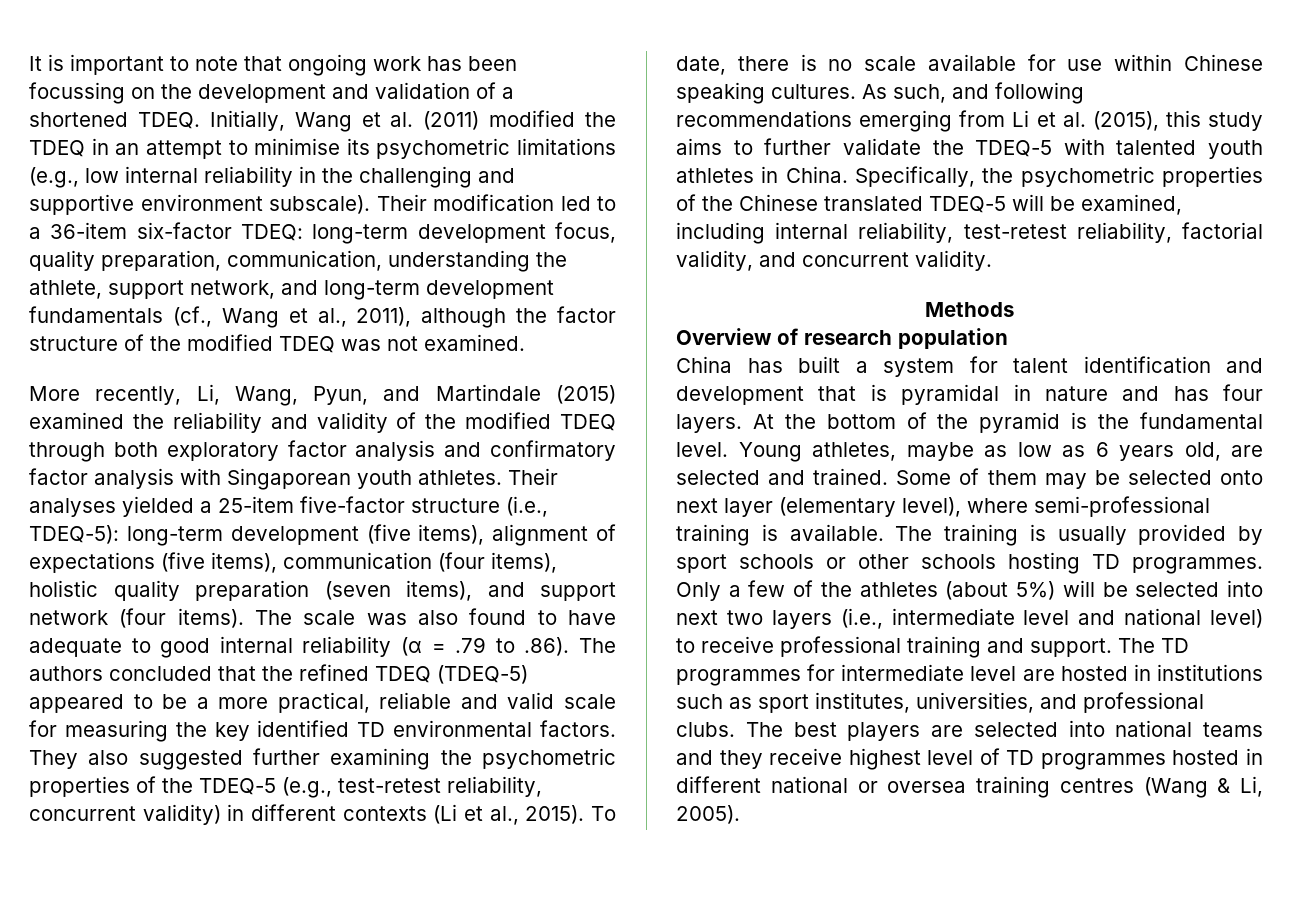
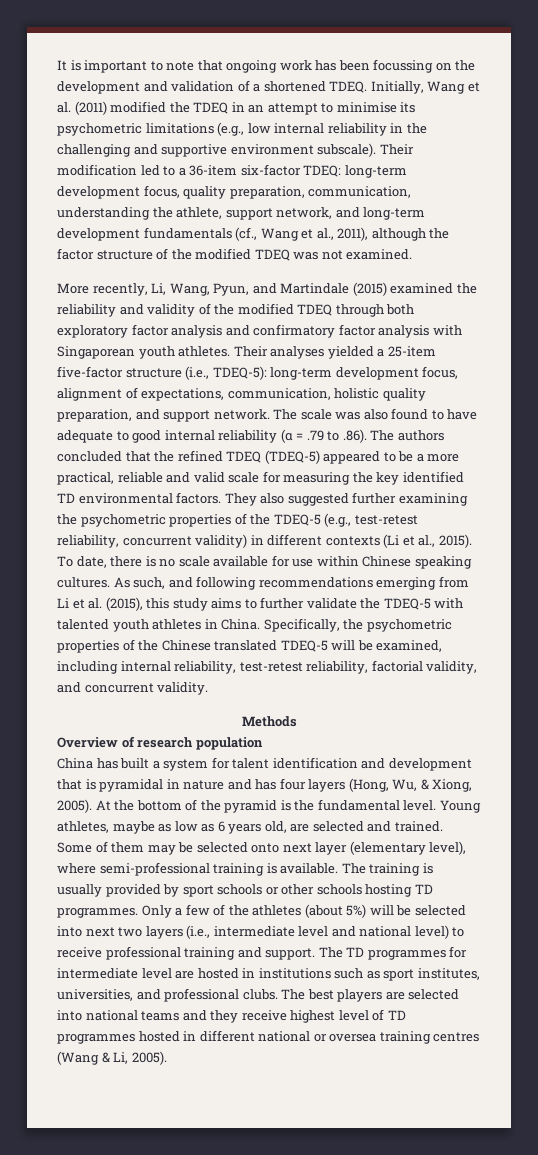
- Their analyses yielded a 25-item five-factor structure (i.e., TDEQ-5): long-term development (five items), alignment of expectations (five items), communication (four items), holistic quality preparation (seven items), and support network (four items).
+ Their analyses yielded a 25-item five-factor structure (i.e., TDEQ-5): long-term development focus, alignment of expectations, communication, holistic quality preparation, and support network.
- China has built a system for talent identification and development that is pyramidal in nature and has four layers.
+ China has built a system for talent identification and development that is pyramidal in nature and has four layers (Hong, Wu, & Xiong, 2005).

